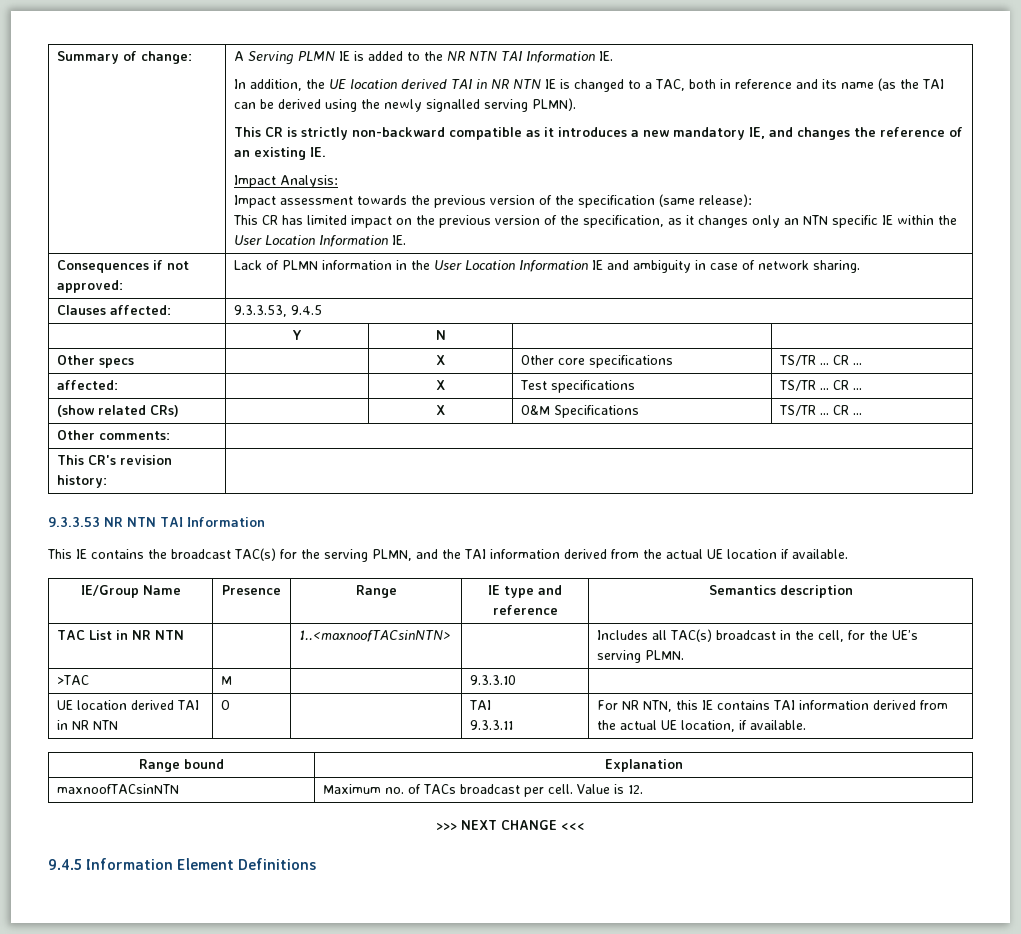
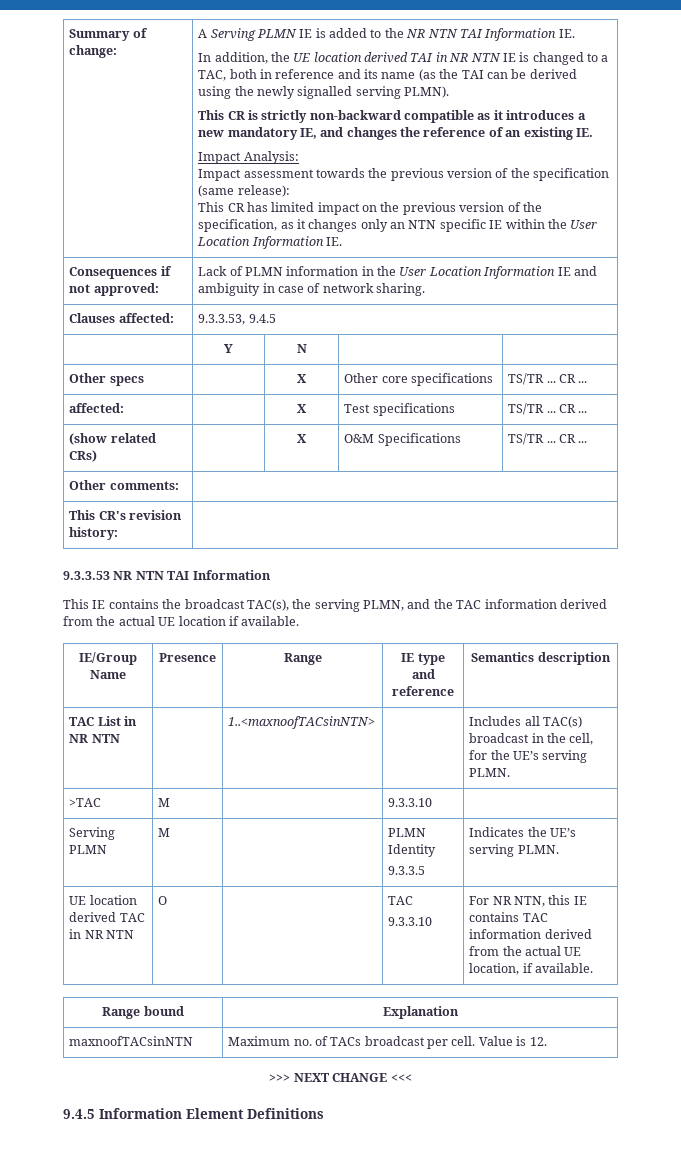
- This IE contains the broadcast TAC(s) for the serving PLMN, and the TAI information derived from the actual UE location if available.
+ This IE contains the broadcast TAC(s), the serving PLMN, and the TAC information derived from the actual UE location if available.
- UE location derived TAI in NR NTN | O | | TAI
- 9.3.3.11 | For NR NTN, this IE contains TAI information derived from the actual UE location, if available.
+ Serving PLMN | M | | PLMN Identity
+ 9.3.3.5 | Indicates the UE’s serving PLMN.
+ UE location derived TAC in NR NTN | O | | TAC
+ 9.3.3.10 | For NR NTN, this IE contains TAC information derived from the actual UE location, if available.

